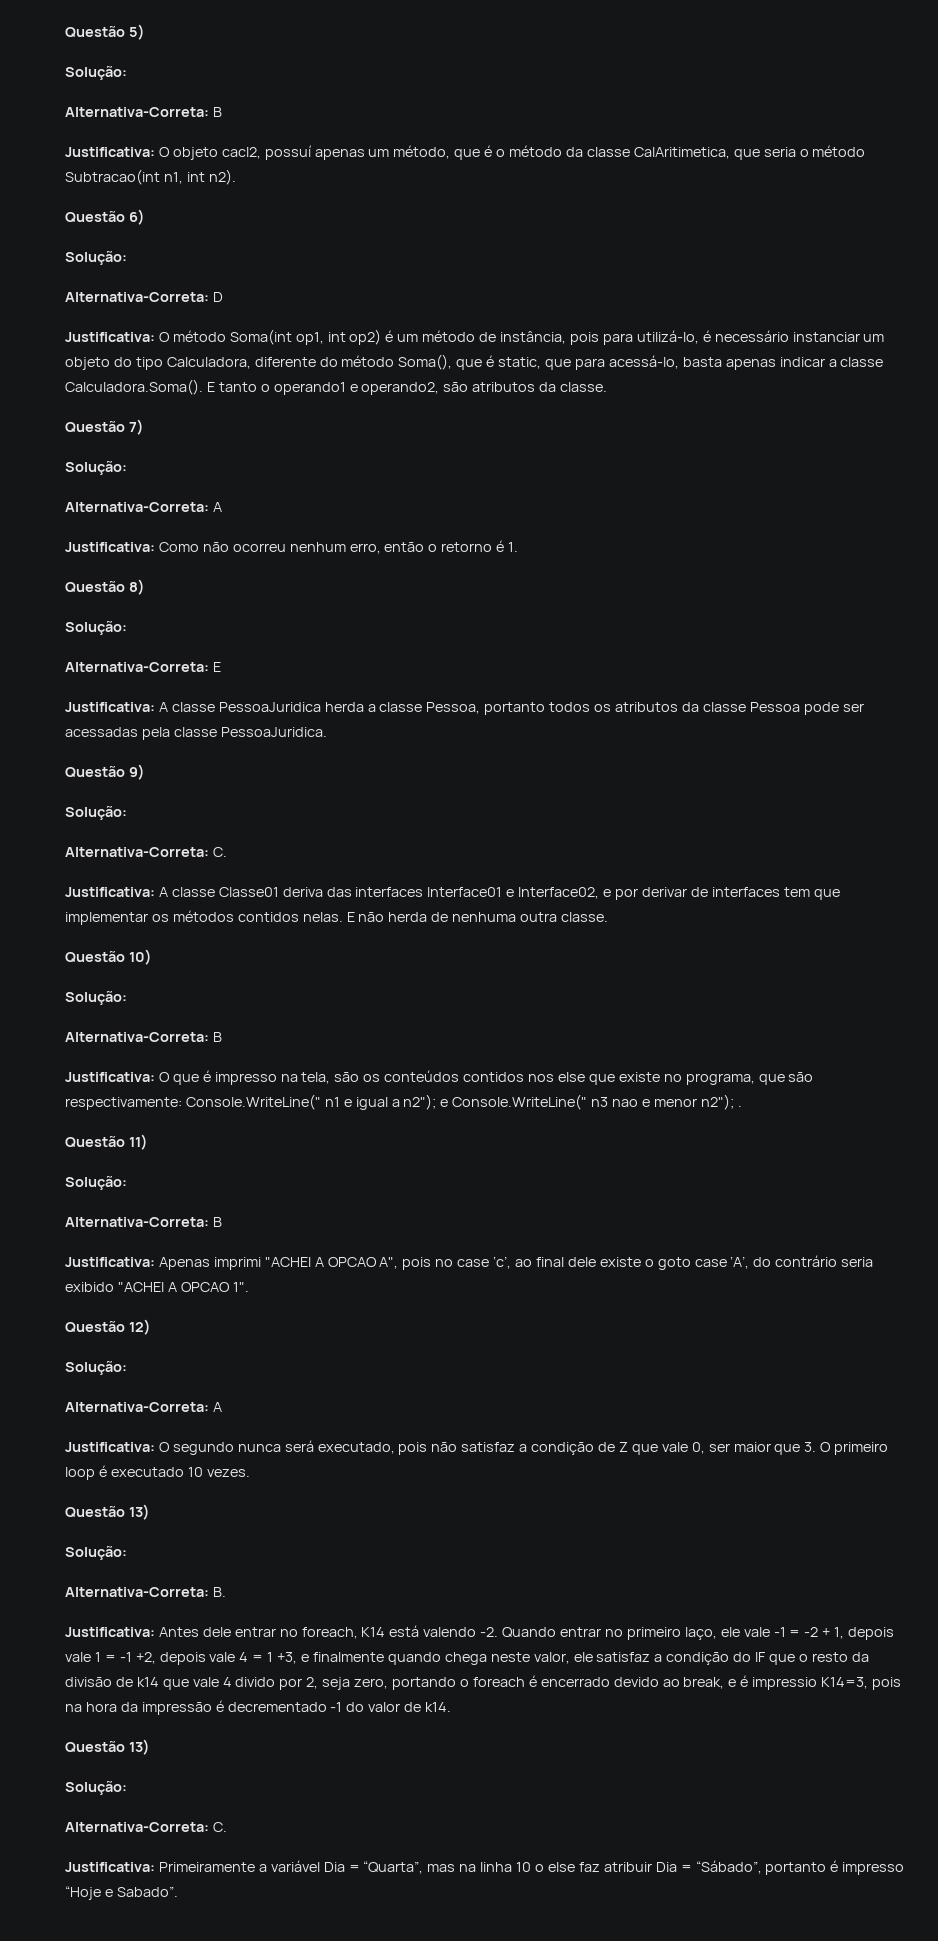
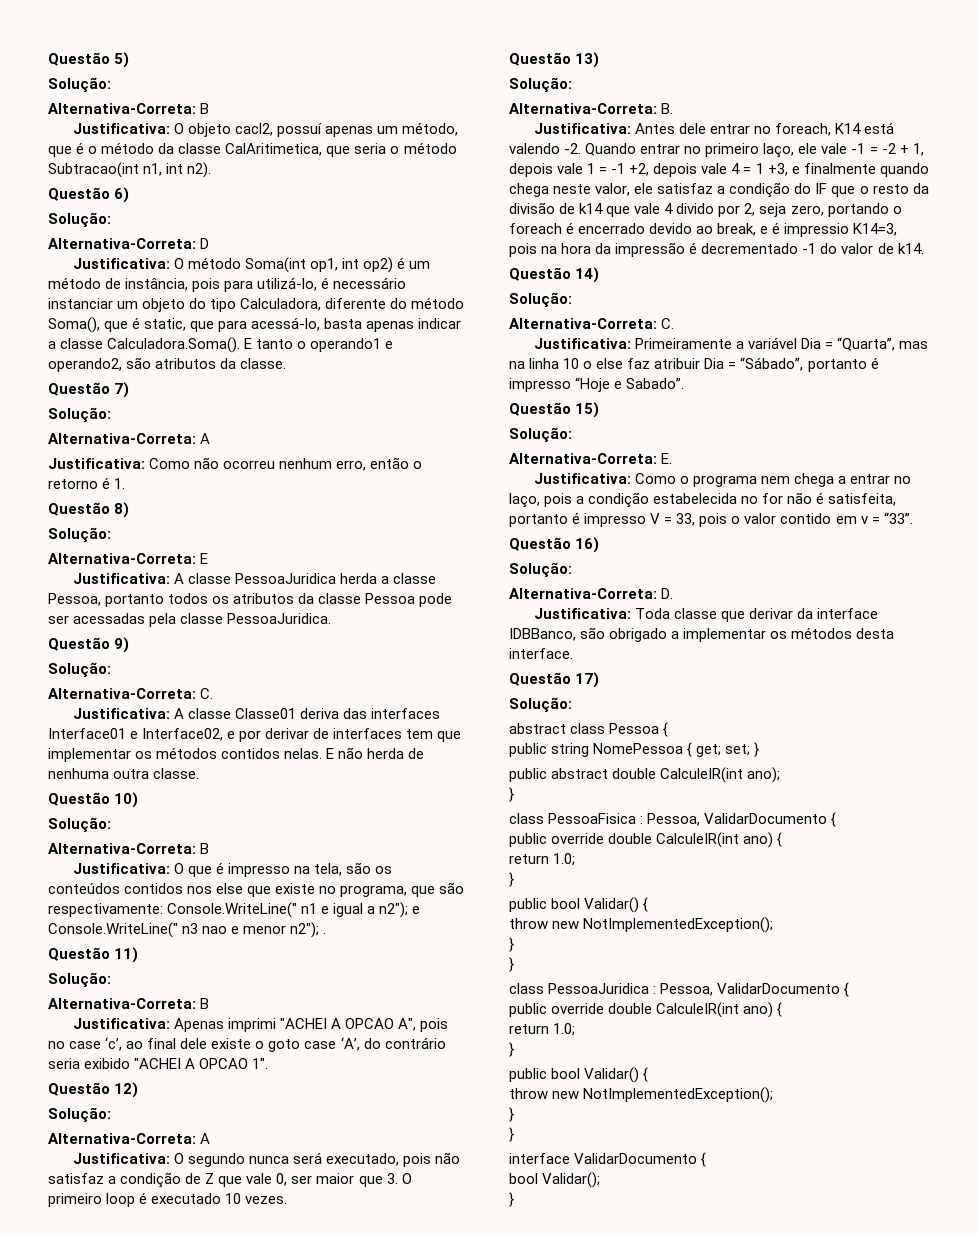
  Quando entrar no primeiro laço, ele vale -1 = -2 + 1, depois vale 1 = -1 +2, depois vale 4 = 1 +3, e finalmente quando chega neste valor, ele satisfaz a condição do IF que o resto da divisão de k14 que vale 4 divido por 2, seja zero, portando o foreach é encerrado devido ao break, e é impressio K14=3, pois na hora da impressão é decrementado -1 do valor de k14.
- Questão 13)
+ Questão 14)
+ Questão 15)
+ Solução:
+ Alternativa-Correta: E.
+ Justificativa: Como o programa nem chega a entrar no laço, pois a condição estabelecida no for não é satisfeita, portanto é impresso V = 33, pois o valor contido em v = “33”.
+ Questão 16)
+ Solução:
+ Alternativa-Correta: D.
+ Justificativa: Toda classe que derivar da interface IDBBanco, são obrigado a implementar os métodos desta interface.
+ Questão 17)
+ Solução:
+ abstract class Pessoa {
+ public string NomePessoa { get; set; }
+ public abstract double CalculeIR(int ano);
+ }
+ class PessoaFisica : Pessoa, ValidarDocumento {
+ public override double CalculeIR(int ano) {
+ return 1.0;
+ }
+ public bool Validar() {
+ throw new NotImplementedException();
+ }
+ }
+ class PessoaJuridica : Pessoa, ValidarDocumento {
+ public override double CalculeIR(int ano) {
+ return 1.0;
+ }
+ public bool Validar() {
+ throw new NotImplementedException();
+ }
+ }
+ interface ValidarDocumento {
+ bool Validar();
+ }

